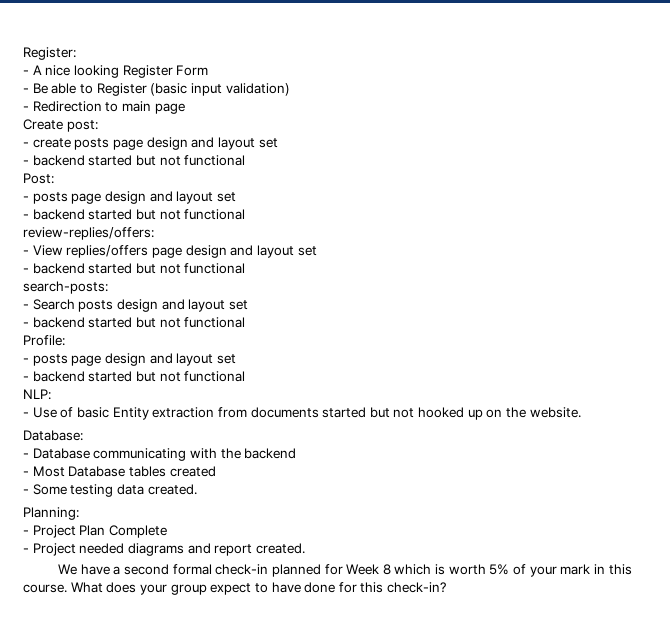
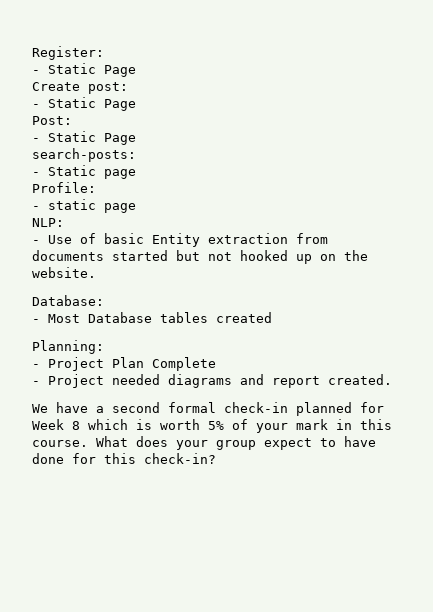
  Register:
- - A nice looking Register Form
- - Be able to Register (basic input validation)
- - Redirection to main page
+ - Static Page
  Create post:
- - create posts page design and layout set
- - backend started but not functional
+ - Static Page
  Post:
- - posts page design and layout set
- - backend started but not functional
- review-replies/offers:
- - View replies/offers page design and layout set
- - backend started but not functional
+ - Static Page
  search-posts:
- - Search posts design and layout set
- - backend started but not functional
+ - Static page
  Profile:
- - posts page design and layout set
- - backend started but not functional
+ - static page
- - Database communicating with the backend
- - Some testing data created.

